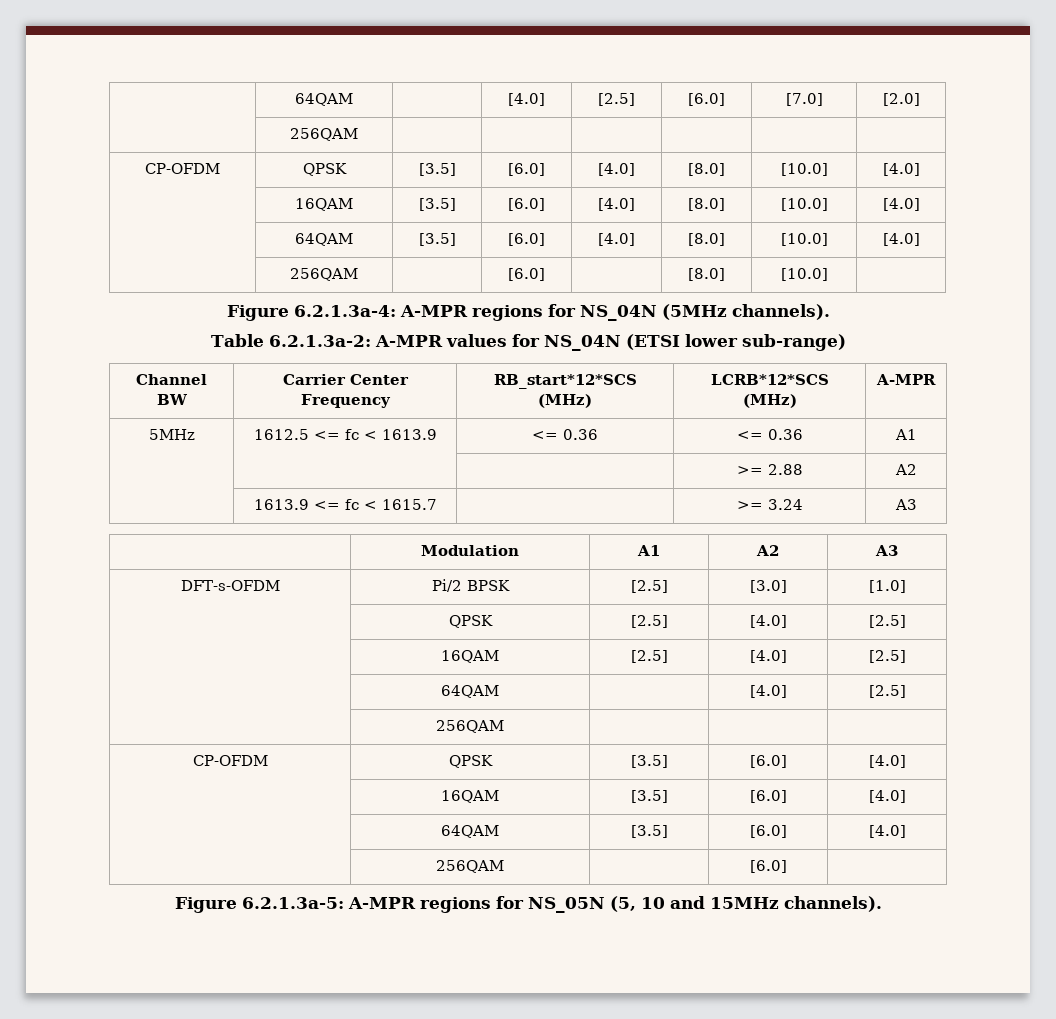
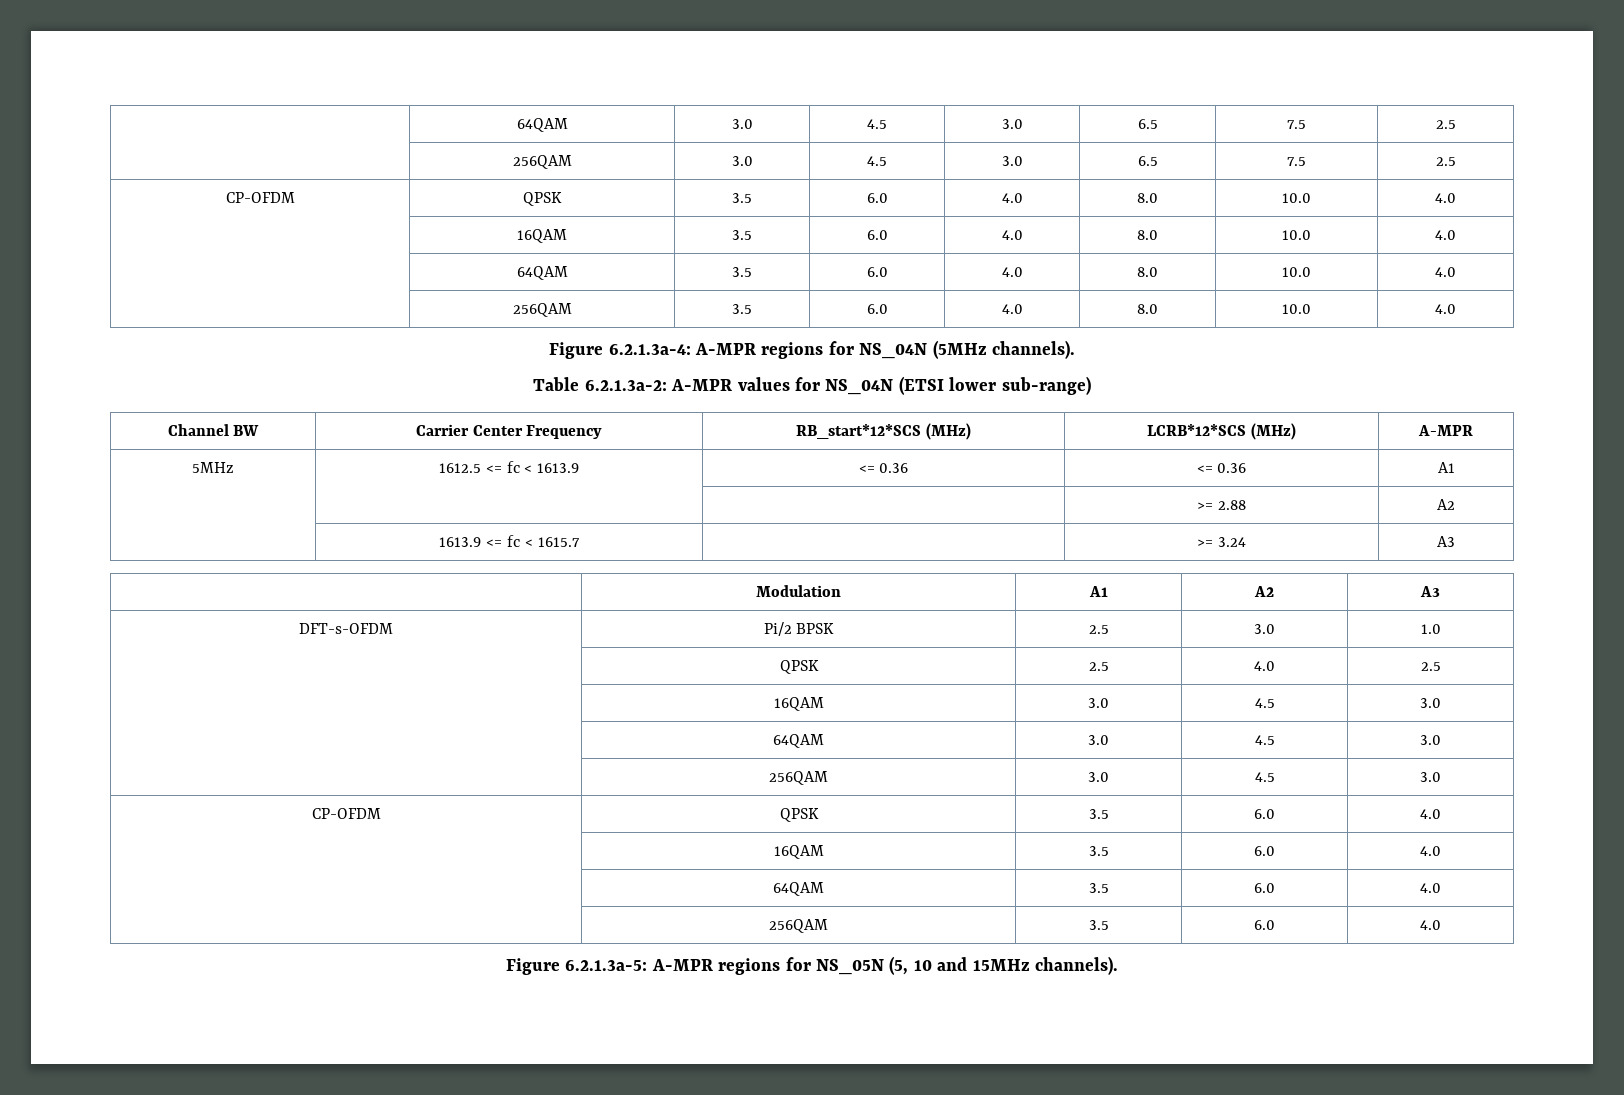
- | 64QAM | | [4.0] | [2.5] | [6.0] | [7.0] | [2.0]
- | 256QAM | | | | | |
- CP-OFDM | QPSK | [3.5] | [6.0] | [4.0] | [8.0] | [10.0] | [4.0]
- | 16QAM | [3.5] | [6.0] | [4.0] | [8.0] | [10.0] | [4.0]
- | 64QAM | [3.5] | [6.0] | [4.0] | [8.0] | [10.0] | [4.0]
- | 256QAM | | [6.0] | | [8.0] | [10.0] |
+ | 64QAM | 3.0 | 4.5 | 3.0 | 6.5 | 7.5 | 2.5
+ | 256QAM | 3.0 | 4.5 | 3.0 | 6.5 | 7.5 | 2.5
+ CP-OFDM | QPSK | 3.5 | 6.0 | 4.0 | 8.0 | 10.0 | 4.0
+ | 16QAM | 3.5 | 6.0 | 4.0 | 8.0 | 10.0 | 4.0
+ | 64QAM | 3.5 | 6.0 | 4.0 | 8.0 | 10.0 | 4.0
+ | 256QAM | 3.5 | 6.0 | 4.0 | 8.0 | 10.0 | 4.0
- DFT-s-OFDM | Pi/2 BPSK | [2.5] | [3.0] | [1.0]
- | QPSK | [2.5] | [4.0] | [2.5]
- | 16QAM | [2.5] | [4.0] | [2.5]
- | 64QAM | | [4.0] | [2.5]
- | 256QAM | | |
- CP-OFDM | QPSK | [3.5] | [6.0] | [4.0]
- | 16QAM | [3.5] | [6.0] | [4.0]
- | 64QAM | [3.5] | [6.0] | [4.0]
- | 256QAM | | [6.0] |
+ DFT-s-OFDM | Pi/2 BPSK | 2.5 | 3.0 | 1.0
+ | QPSK | 2.5 | 4.0 | 2.5
+ | 16QAM | 3.0 | 4.5 | 3.0
+ | 64QAM | 3.0 | 4.5 | 3.0
+ | 256QAM | 3.0 | 4.5 | 3.0
+ CP-OFDM | QPSK | 3.5 | 6.0 | 4.0
+ | 16QAM | 3.5 | 6.0 | 4.0
+ | 64QAM | 3.5 | 6.0 | 4.0
+ | 256QAM | 3.5 | 6.0 | 4.0

